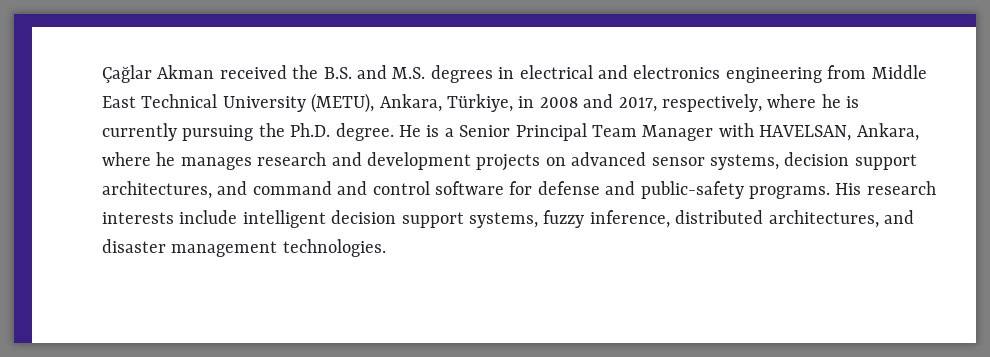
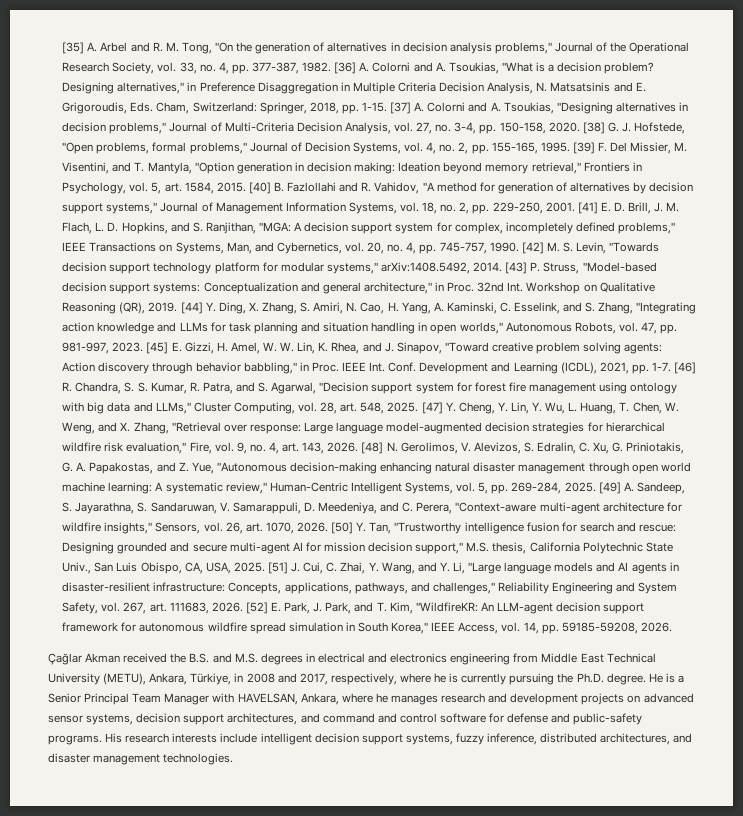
+ [35] A. Arbel and R. M. Tong, "On the generation of alternatives in decision analysis problems," Journal of the Operational Research Society, vol. 33, no. 4, pp. 377-387, 1982. [36] A. Colorni and A. Tsoukias, "What is a decision problem? Designing alternatives," in Preference Disaggregation in Multiple Criteria Decision Analysis, N. Matsatsinis and E. Grigoroudis, Eds. Cham, Switzerland: Springer, 2018, pp. 1-15. [37] A. Colorni and A. Tsoukias, "Designing alternatives in decision problems," Journal of Multi-Criteria Decision Analysis, vol. 27, no. 3-4, pp. 150-158, 2020. [38] G. J. Hofstede, "Open problems, formal problems," Journal of Decision Systems, vol. 4, no. 2, pp. 155-165, 1995. [39] F. Del Missier, M. Visentini, and T. Mantyla, "Option generation in decision making: Ideation beyond memory retrieval," Frontiers in Psychology, vol. 5, art. 1584, 2015. [40] B. Fazlollahi and R. Vahidov, "A method for generation of alternatives by decision support systems," Journal of Management Information Systems, vol. 18, no. 2, pp. 229-250, 2001. [41] E. D. Brill, J. M. Flach, L. D. Hopkins, and S. Ranjithan, "MGA: A decision support system for complex, incompletely defined problems," IEEE Transactions on Systems, Man, and Cybernetics, vol. 20, no. 4, pp. 745-757, 1990. [42] M. S. Levin, "Towards decision support technology platform for modular systems," arXiv:1408.5492, 2014. [43] P. Struss, "Model-based decision support systems: Conceptualization and general architecture," in Proc. 32nd Int. Workshop on Qualitative Reasoning (QR), 2019. [44] Y. Ding, X. Zhang, S. Amiri, N. Cao, H. Yang, A. Kaminski, C. Esselink, and S. Zhang, "Integrating action knowledge and LLMs for task planning and situation handling in open worlds," Autonomous Robots, vol. 47, pp. 981-997, 2023. [45] E. Gizzi, H. Amel, W. W. Lin, K. Rhea, and J. Sinapov, "Toward creative problem solving agents: Action discovery through behavior babbling," in Proc. IEEE Int. Conf. Development and Learning (ICDL), 2021, pp. 1-7. [46] R. Chandra, S. S. Kumar, R. Patra, and S. Agarwal, "Decision support system for forest fire management using ontology with big data and LLMs," Cluster Computing, vol. 28, art. 548, 2025. [47] Y. Cheng, Y. Lin, Y. Wu, L. Huang, T. Chen, W. Weng, and X. Zhang, "Retrieval over response: Large language model-augmented decision strategies for hierarchical wildfire risk evaluation," Fire, vol. 9, no. 4, art. 143, 2026. [48] N. Gerolimos, V. Alevizos, S. Edralin, C. Xu, G. Priniotakis, G. A. Papakostas, and Z. Yue, "Autonomous decision-making enhancing natural disaster management through open world machine learning: A systematic review," Human-Centric Intelligent Systems, vol. 5, pp. 269-284, 2025. [49] A. Sandeep, S. Jayarathna, S. Sandaruwan, V. Samarappuli, D. Meedeniya, and C. Perera, "Context-aware multi-agent architecture for wildfire insights," Sensors, vol. 26, art. 1070, 2026. [50] Y. Tan, "Trustworthy intelligence fusion for search and rescue: Designing grounded and secure multi-agent AI for mission decision support," M.S. thesis, California Polytechnic State Univ., San Luis Obispo, CA, USA, 2025. [51] J. Cui, C. Zhai, Y. Wang, and Y. Li, "Large language models and AI agents in disaster-resilient infrastructure: Concepts, applications, pathways, and challenges," Reliability Engineering and System Safety, vol. 267, art. 111683, 2026. [52] E. Park, J. Park, and T. Kim, "WildfireKR: An LLM-agent decision support framework for autonomous wildfire spread simulation in South Korea," IEEE Access, vol. 14, pp. 59185-59208, 2026.

